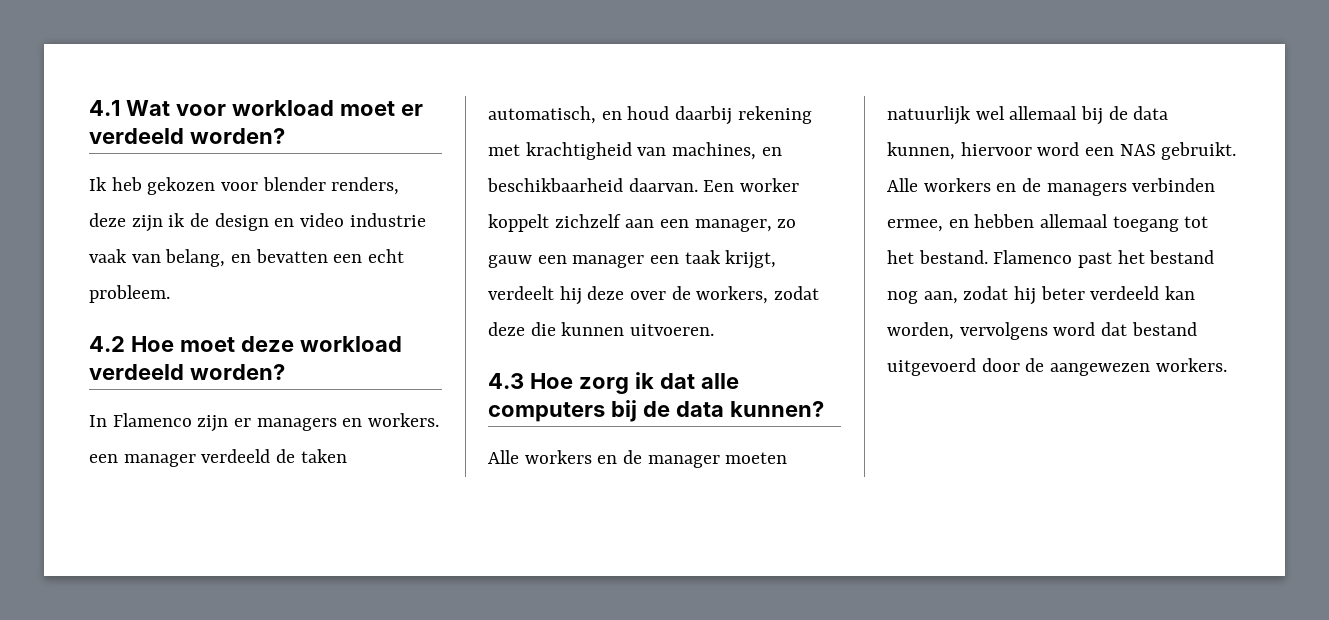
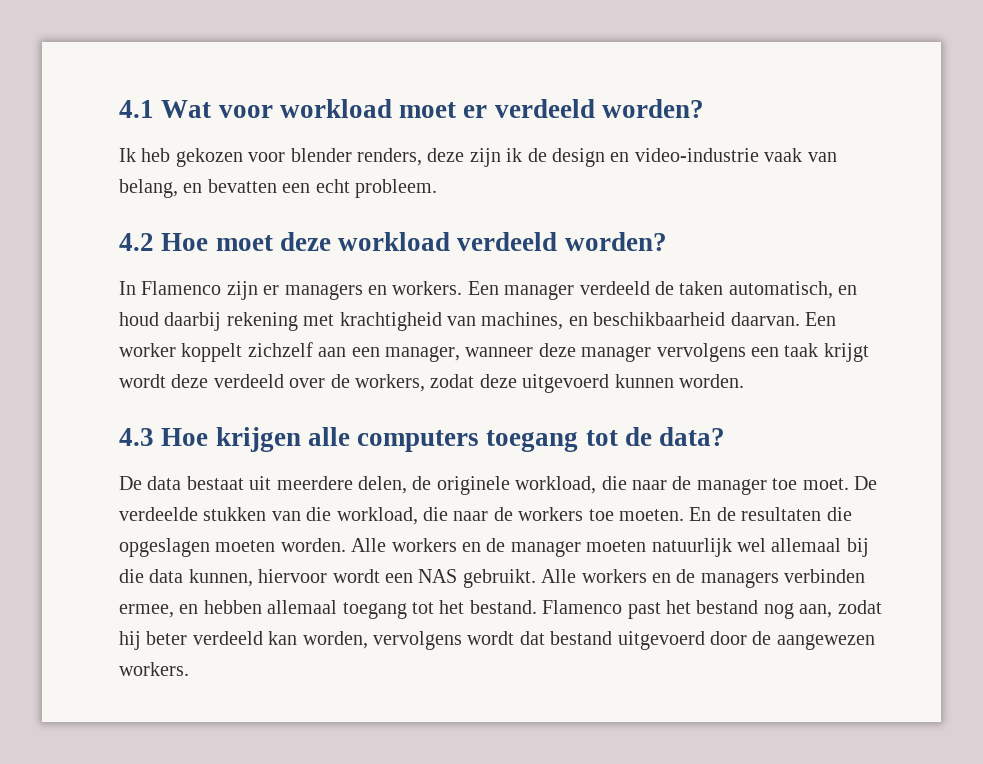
- Ik heb gekozen voor blender renders, deze zijn ik de design en video industrie vaak van belang, en bevatten een echt probleem.
+ Ik heb gekozen voor blender renders, deze zijn ik de design en video-industrie vaak van belang, en bevatten een echt probleem.
- In Flamenco zijn er managers en workers. een manager verdeeld de taken automatisch, en houd daarbij rekening met krachtigheid van machines, en beschikbaarheid daarvan.
+ In Flamenco zijn er managers en workers. Een manager verdeeld de taken automatisch, en houd daarbij rekening met krachtigheid van machines, en beschikbaarheid daarvan.
- Een worker koppelt zichzelf aan een manager, zo gauw een manager een taak krijgt, verdeelt hij deze over de workers, zodat deze die kunnen uitvoeren.
+ Een worker koppelt zichzelf aan een manager, wanneer deze manager vervolgens een taak krijgt wordt deze verdeeld over de workers, zodat deze uitgevoerd kunnen worden.
- 4.3 Hoe zorg ik dat alle computers bij de data kunnen?
- Alle workers en de manager moeten natuurlijk wel allemaal bij de data kunnen, hiervoor word een NAS gebruikt.
+ 4.3 Hoe krijgen alle computers toegang tot de data?
+ De data bestaat uit meerdere delen, de originele workload, die naar de manager toe moet. De verdeelde stukken van die workload, die naar de workers toe moeten. En de resultaten die opgeslagen moeten worden. Alle workers en de manager moeten natuurlijk wel allemaal bij die data kunnen, hiervoor wordt een NAS gebruikt.
- Flamenco past het bestand nog aan, zodat hij beter verdeeld kan worden, vervolgens word dat bestand uitgevoerd door de aangewezen workers.
+ Flamenco past het bestand nog aan, zodat hij beter verdeeld kan worden, vervolgens wordt dat bestand uitgevoerd door de aangewezen workers.

